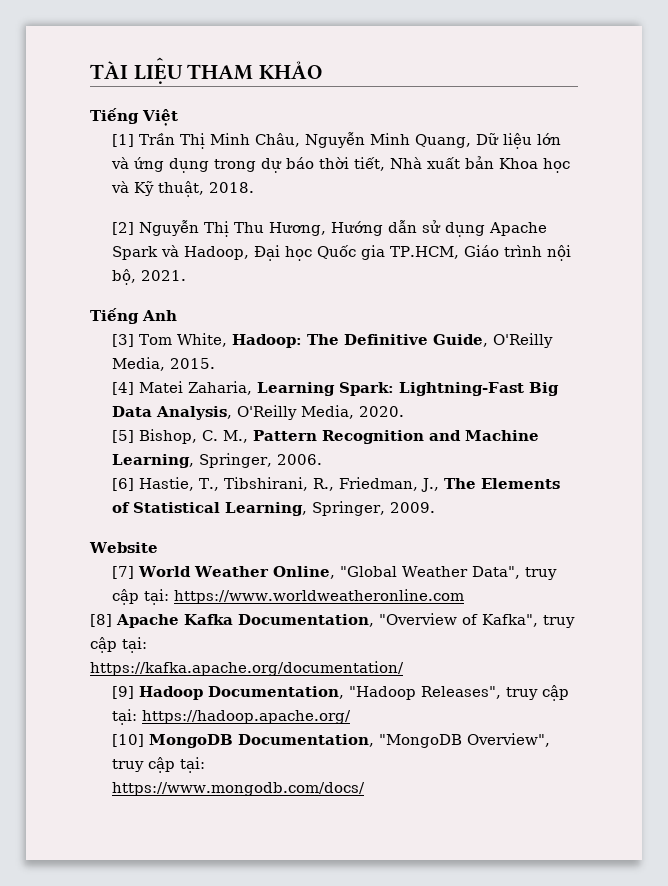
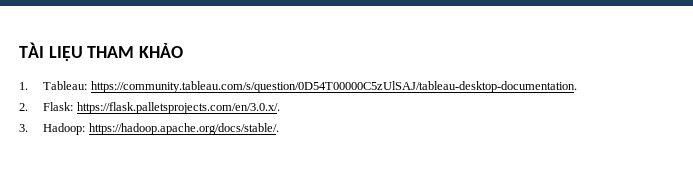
- Tiếng Việt
- [1] Trần Thị Minh Châu, Nguyễn Minh Quang, Dữ liệu lớn và ứng dụng trong dự báo thời tiết, Nhà xuất bản Khoa học và Kỹ thuật, 2018.
- [2] Nguyễn Thị Thu Hương, Hướng dẫn sử dụng Apache Spark và Hadoop, Đại học Quốc gia TP.HCM, Giáo trình nội bộ, 2021.
- Tiếng Anh
- [3] Tom White, Hadoop: The Definitive Guide, O'Reilly Media, 2015.
- [4] Matei Zaharia, Learning Spark: Lightning-Fast Big Data Analysis, O'Reilly Media, 2020.
- [5] Bishop, C. M., Pattern Recognition and Machine Learning, Springer, 2006.
- [6] Hastie, T., Tibshirani, R., Friedman, J., The Elements of Statistical Learning, Springer, 2009.
- Website
- [7] World Weather Online, "Global Weather Data", truy cập tại: https://www.worldweatheronline.com
- [8] Apache Kafka Documentation, "Overview of Kafka", truy cập tại:
- https://kafka.apache.org/documentation/
- [9] Hadoop Documentation, "Hadoop Releases", truy cập tại: https://hadoop.apache.org/
- [10] MongoDB Documentation, "MongoDB Overview", truy cập tại:
- https://www.mongodb.com/docs/
+ 1. Tableau: https://community.tableau.com/s/question/0D54T00000C5zUlSAJ/tableau-desktop-documentation.
+ 2. Flask: https://flask.palletsprojects.com/en/3.0.x/.
+ 3. Hadoop: https://hadoop.apache.org/docs/stable/.

